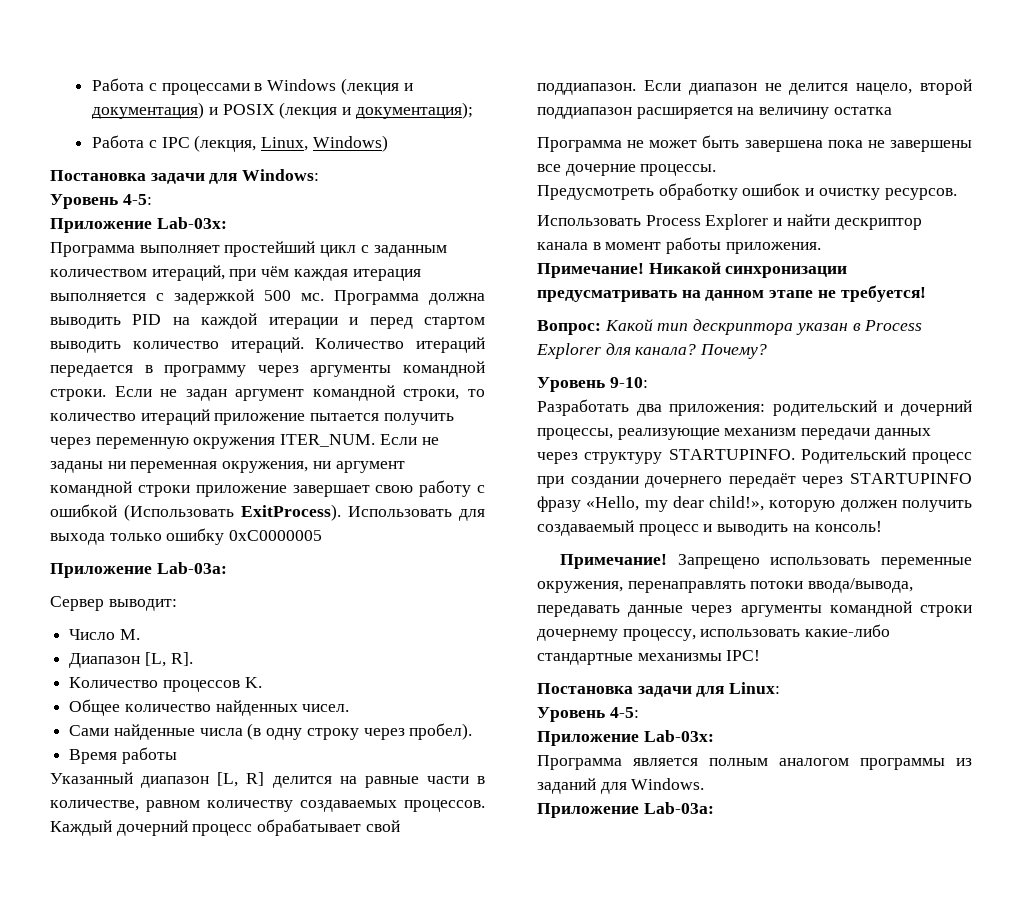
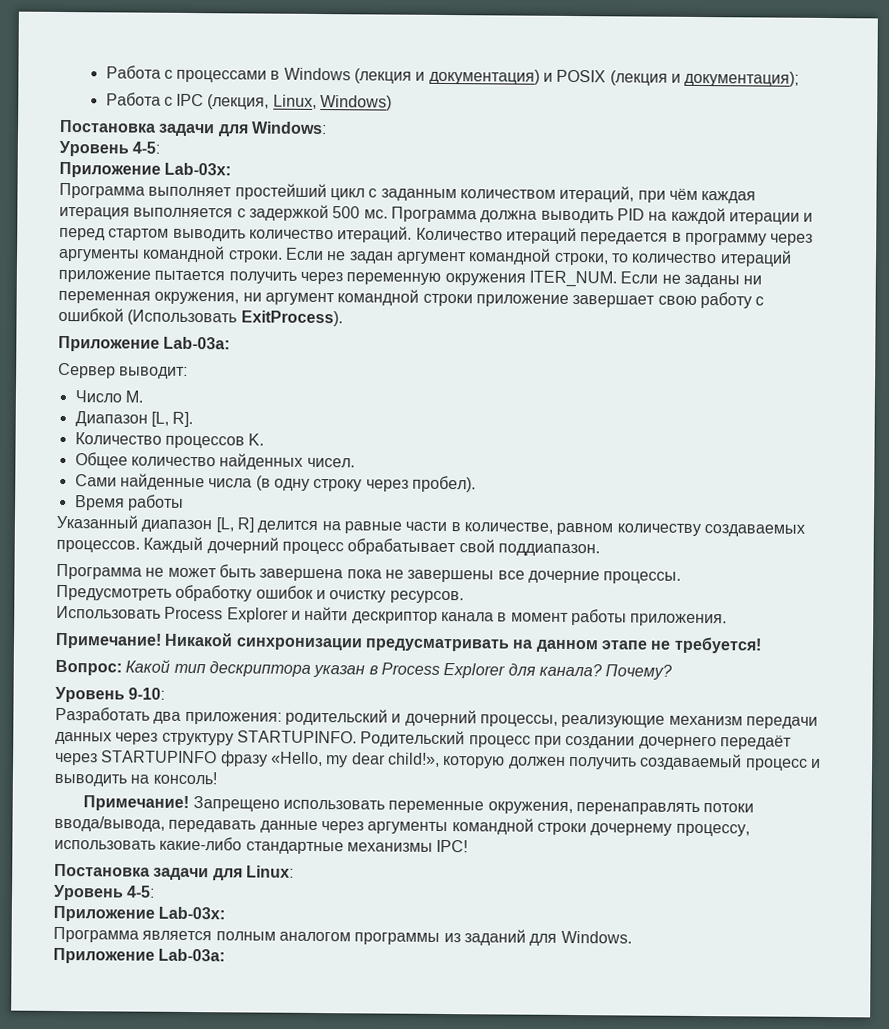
- Использовать для выхода только ошибку 0xC0000005
- Если диапазон не делится нацело, второй поддиапазон расширяется на величину остатка

